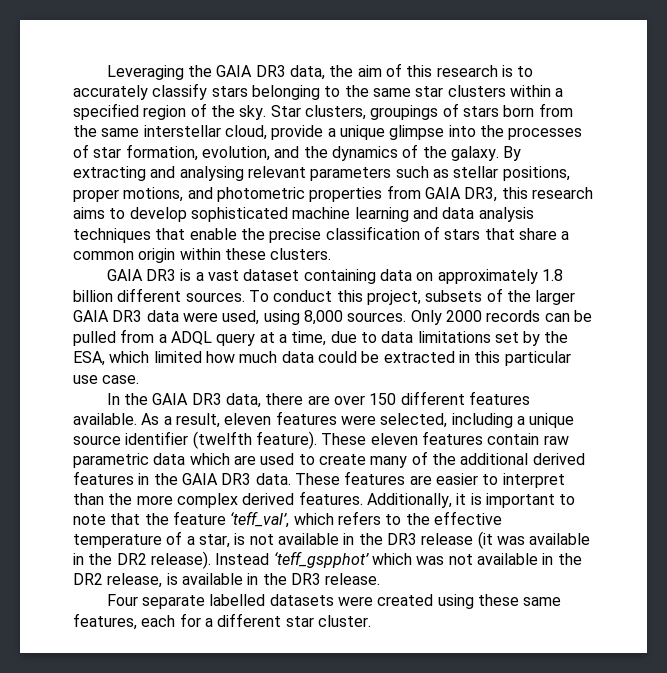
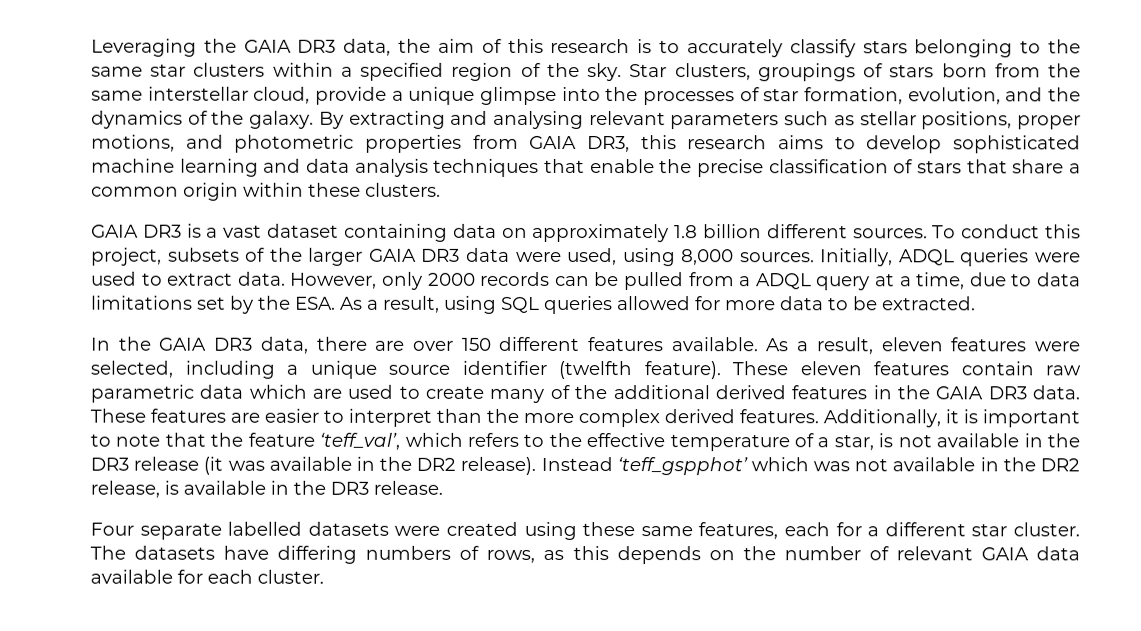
- Only 2000 records can be pulled from a ADQL query at a time, due to data limitations set by the ESA, which limited how much data could be extracted in this particular use case.
+ Initially, ADQL queries were used to extract data. However, only 2000 records can be pulled from a ADQL query at a time, due to data limitations set by the ESA. As a result, using SQL queries allowed for more data to be extracted.
+ The datasets have differing numbers of rows, as this depends on the number of relevant GAIA data available for each cluster.

